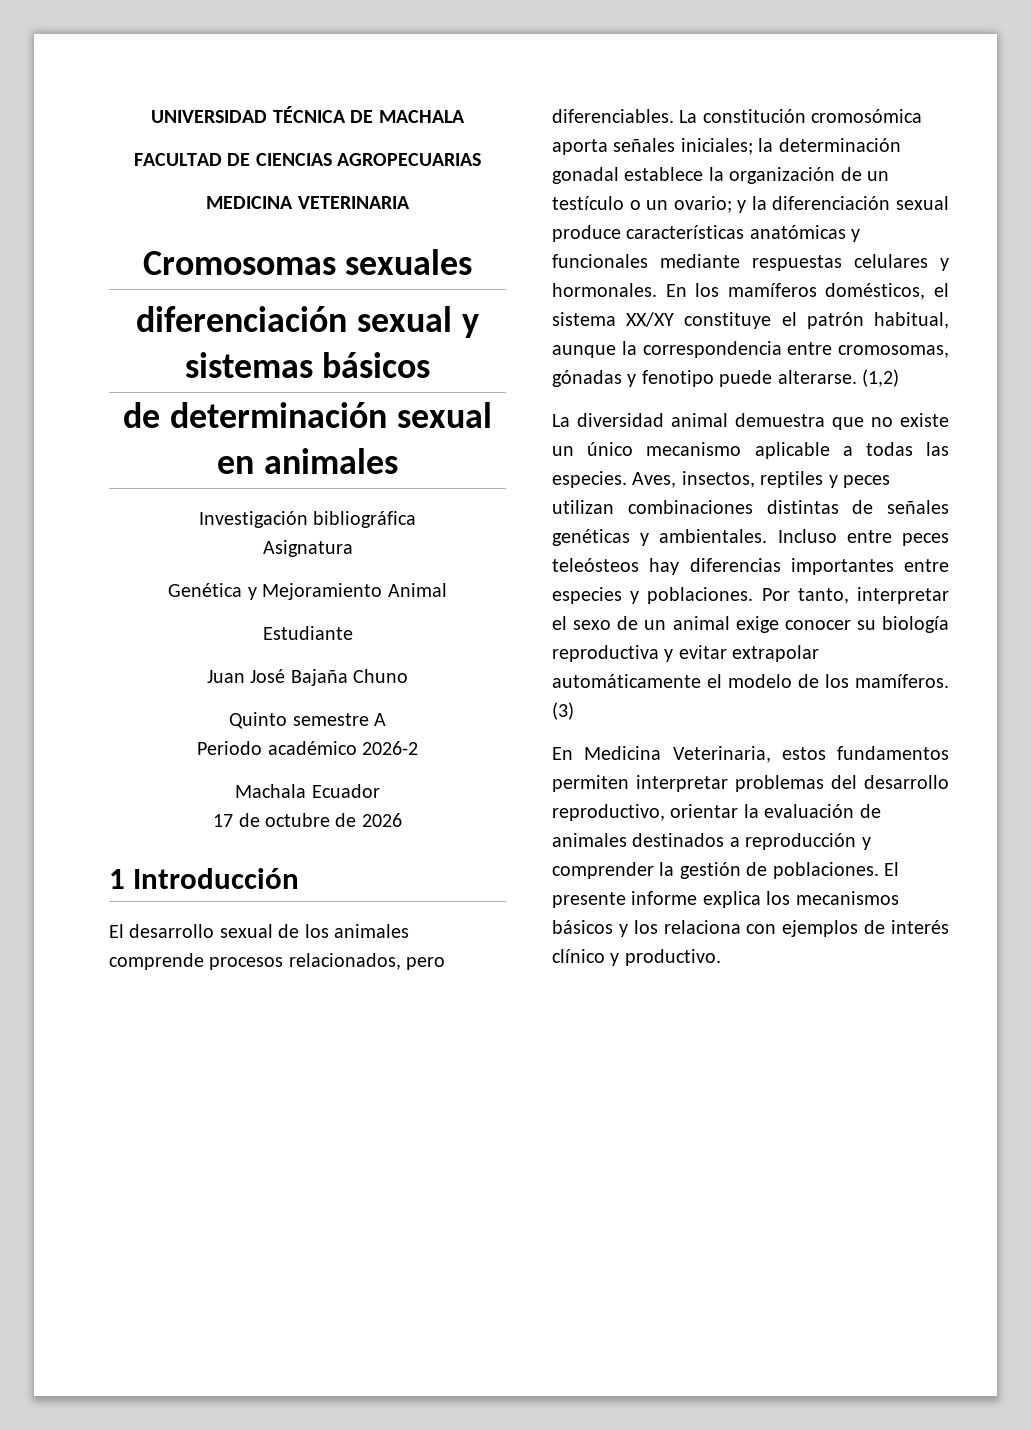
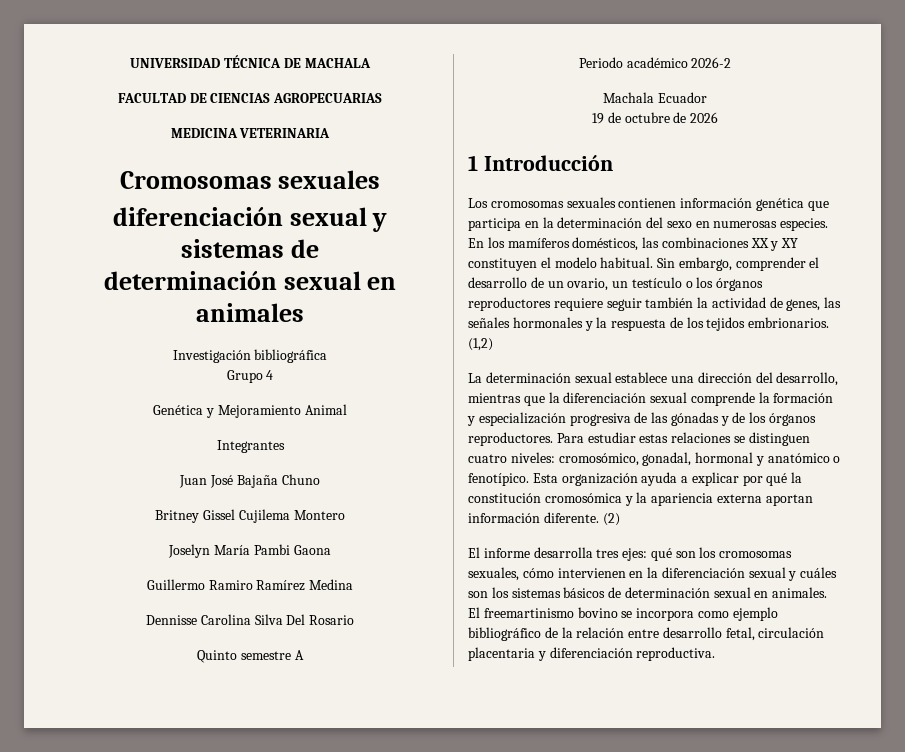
- diferenciación sexual y sistemas básicos
- de determinación sexual en animales
+ diferenciación sexual y sistemas de
+ determinación sexual en animales
- Asignatura
+ Grupo 4
- Estudiante
+ Integrantes
+ Britney Gissel Cujilema Montero
+ Joselyn María Pambi Gaona
+ Guillermo Ramiro Ramírez Medina
+ Dennisse Carolina Silva Del Rosario
- 17 de octubre de 2026
+ 19 de octubre de 2026
- El desarrollo sexual de los animales comprende procesos relacionados, pero diferenciables. La constitución cromosómica aporta señales iniciales; la determinación gonadal establece la organización de un testículo o un ovario; y la diferenciación sexual produce características anatómicas y funcionales mediante respuestas celulares y hormonales. En los mamíferos domésticos, el sistema XX/XY constituye el patrón habitual, aunque la correspondencia entre cromosomas, gónadas y fenotipo puede alterarse. (1,2)
- La diversidad animal demuestra que no existe un único mecanismo aplicable a todas las especies. Aves, insectos, reptiles y peces utilizan combinaciones distintas de señales genéticas y ambientales. Incluso entre peces teleósteos hay diferencias importantes entre especies y poblaciones. Por tanto, interpretar el sexo de un animal exige conocer su biología reproductiva y evitar extrapolar automáticamente el modelo de los mamíferos. (3)
- En Medicina Veterinaria, estos fundamentos permiten interpretar problemas del desarrollo reproductivo, orientar la evaluación de animales destinados a reproducción y comprender la gestión de poblaciones. El presente informe explica los mecanismos básicos y los relaciona con ejemplos de interés clínico y productivo.
+ Los cromosomas sexuales contienen información genética que participa en la determinación del sexo en numerosas especies. En los mamíferos domésticos, las combinaciones XX y XY constituyen el modelo habitual. Sin embargo, comprender el desarrollo de un ovario, un testículo o los órganos reproductores requiere seguir también la actividad de genes, las señales hormonales y la respuesta de los tejidos embrionarios. (1,2)
+ La determinación sexual establece una dirección del desarrollo, mientras que la diferenciación sexual comprende la formación y especialización progresiva de las gónadas y de los órganos reproductores. Para estudiar estas relaciones se distinguen cuatro niveles: cromosómico, gonadal, hormonal y anatómico o fenotípico. Esta organización ayuda a explicar por qué la constitución cromosómica y la apariencia externa aportan información diferente. (2)
+ El informe desarrolla tres ejes: qué son los cromosomas sexuales, cómo intervienen en la diferenciación sexual y cuáles son los sistemas básicos de determinación sexual en animales. El freemartinismo bovino se incorpora como ejemplo bibliográfico de la relación entre desarrollo fetal, circulación placentaria y diferenciación reproductiva.

